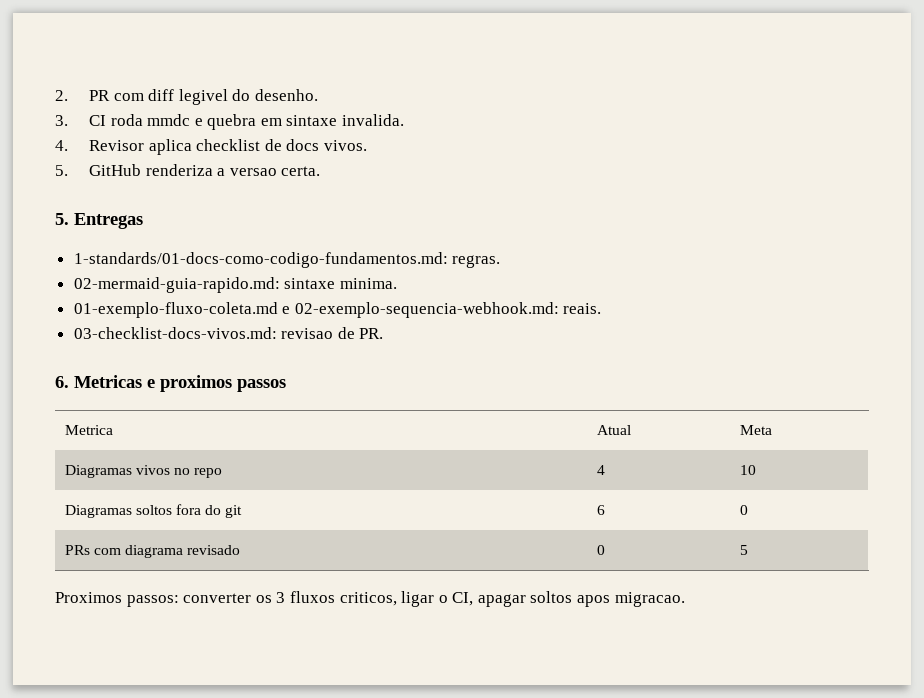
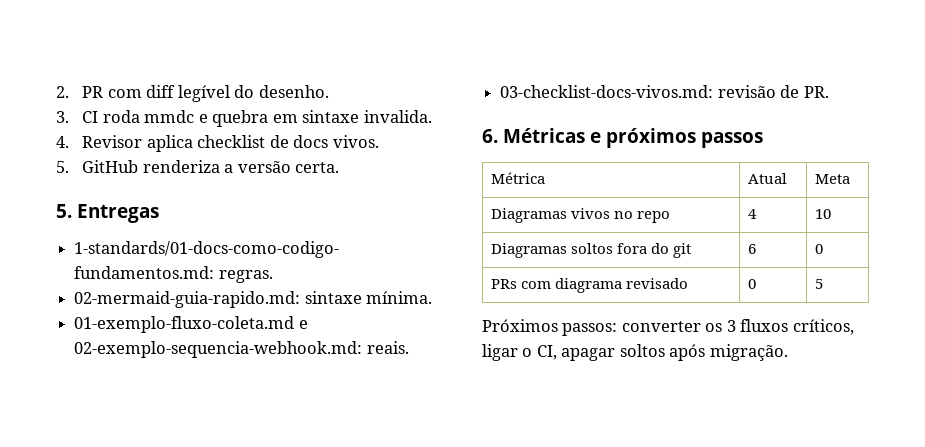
- 2. PR com diff legivel do desenho.
+ 2. PR com diff legível do desenho.
- 5. GitHub renderiza a versao certa.
+ 5. GitHub renderiza a versão certa.
- 02-mermaid-guia-rapido.md: sintaxe minima.
+ 02-mermaid-guia-rapido.md: sintaxe mínima.
- 03-checklist-docs-vivos.md: revisao de PR.
+ 03-checklist-docs-vivos.md: revisão de PR.
- 6. Metricas e proximos passos
+ 6. Métricas e próximos passos
- Metrica | Atual | Meta
+ Métrica | Atual | Meta
- Proximos passos: converter os 3 fluxos criticos, ligar o CI, apagar soltos apos migracao.
+ Próximos passos: converter os 3 fluxos críticos, ligar o CI, apagar soltos após migração.

